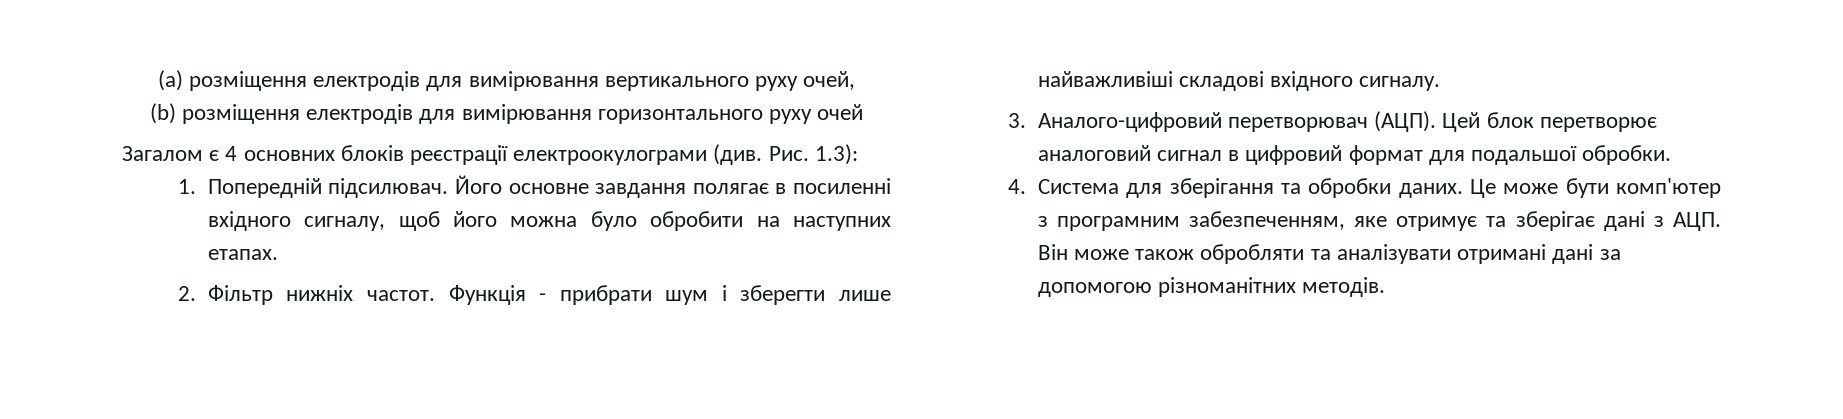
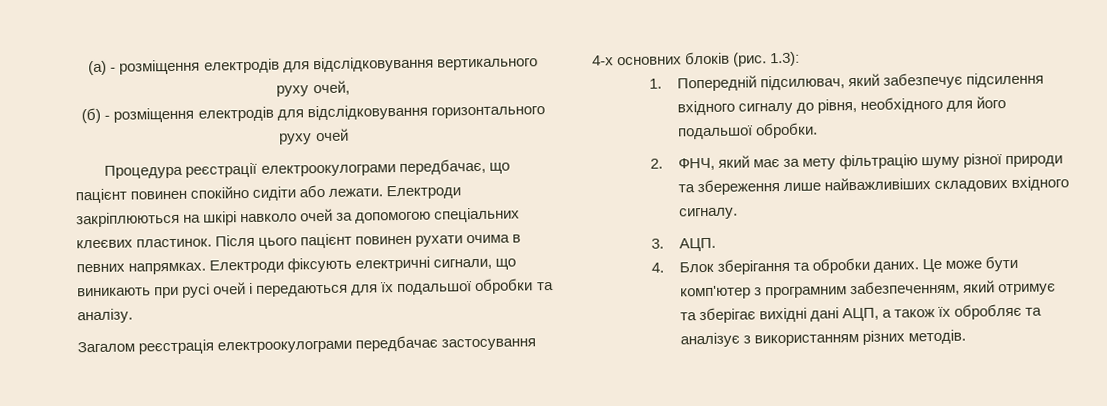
- (а) розміщення електродів для вимірювання вертикального руху очей,
+ (а) - розміщення електродів для відслідковування вертикального руху очей,
- (b) розміщення електродів для вимірювання горизонтального руху очей
+ (б) - розміщення електродів для відслідковування горизонтального руху очей
- Загалом є 4 основних блоків реєстрації електроокулограми (див. Рис. 1.3):
- 1. Попередній підсилювач. Його основне завдання полягає в посиленні вхідного сигналу, щоб його можна було обробити на наступних етапах.
- 2. Фільтр нижніх частот. Функція - прибрати шум і зберегти лише найважливіші складові вхідного сигналу.
- 3. Аналого-цифровий перетворювач (АЦП). Цей блок перетворює аналоговий сигнал в цифровий формат для подальшої обробки.
+ Процедура реєстрації електроокулограми передбачає, що пацієнт повинен спокійно сидіти або лежати. Електроди закріплюються на шкірі навколо очей за допомогою спеціальних клеєвих пластинок. Після цього пацієнт повинен рухати очима в певних напрямках. Електроди фіксують електричні сигнали, що виникають при русі очей і передаються для їх подальшої обробки та аналізу.
+ Загалом реєстрація електроокулограми передбачає застосування 4-х основних блоків (рис. 1.3):
+ 1. Попередній підсилювач, який забезпечує підсилення вхідного сигналу до рівня, необхідного для його подальшої обробки.
+ 2. ФНЧ, який має за мету фільтрацію шуму різної природи та збереження лише найважливіших складових вхідного сигналу.
+ 3. АЦП.
- 4. Система для зберігання та обробки даних.
+ 4. Блок зберігання та обробки даних.
- Це може бути комп'ютер з програмним забезпеченням, яке отримує та зберігає дані з АЦП. Він може також обробляти та аналізувати отримані дані за допомогою різноманітних методів.
+ Це може бути комп'ютер з програмним забезпеченням, який отримує та зберігає вихідні дані АЦП, а також їх обробляє та аналізує з використанням різних методів.

